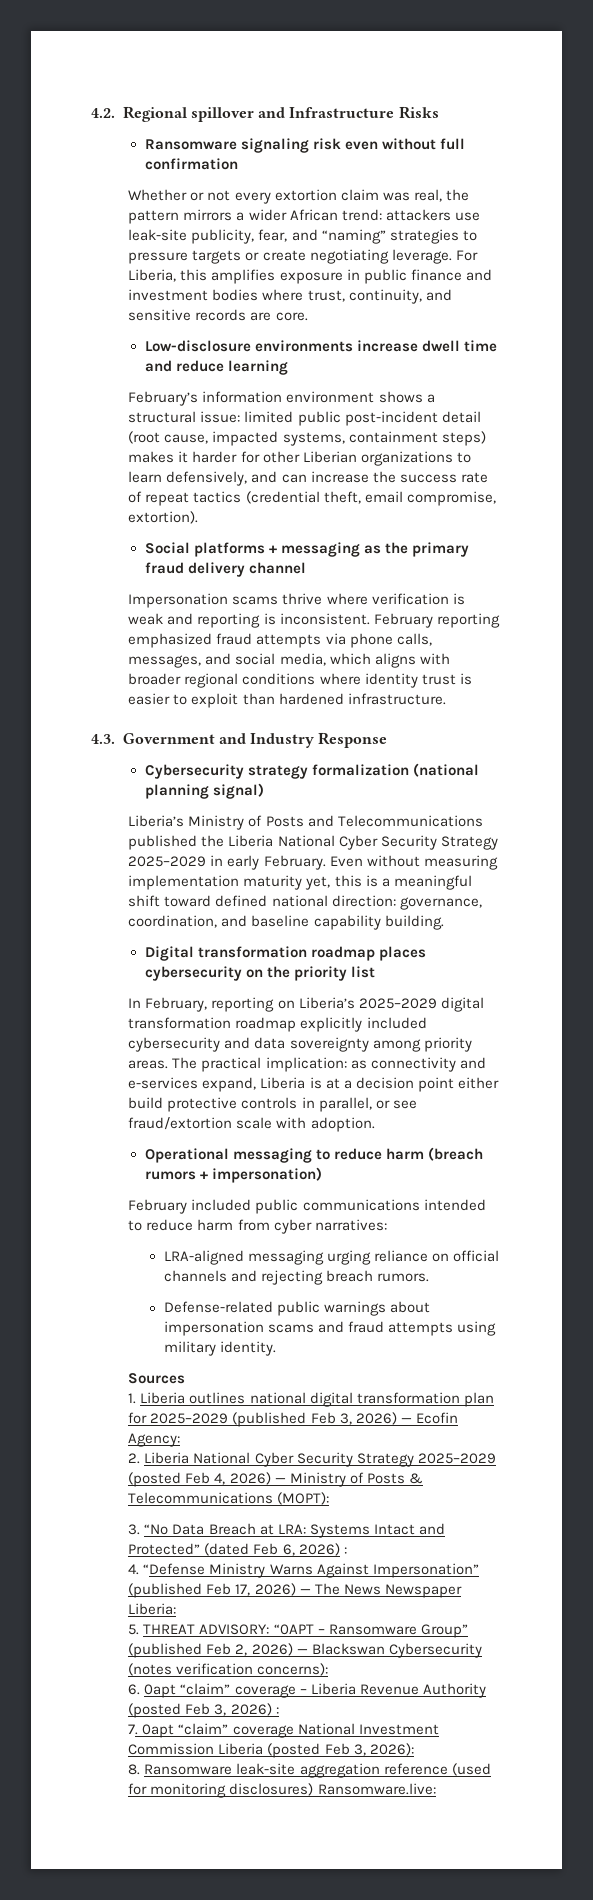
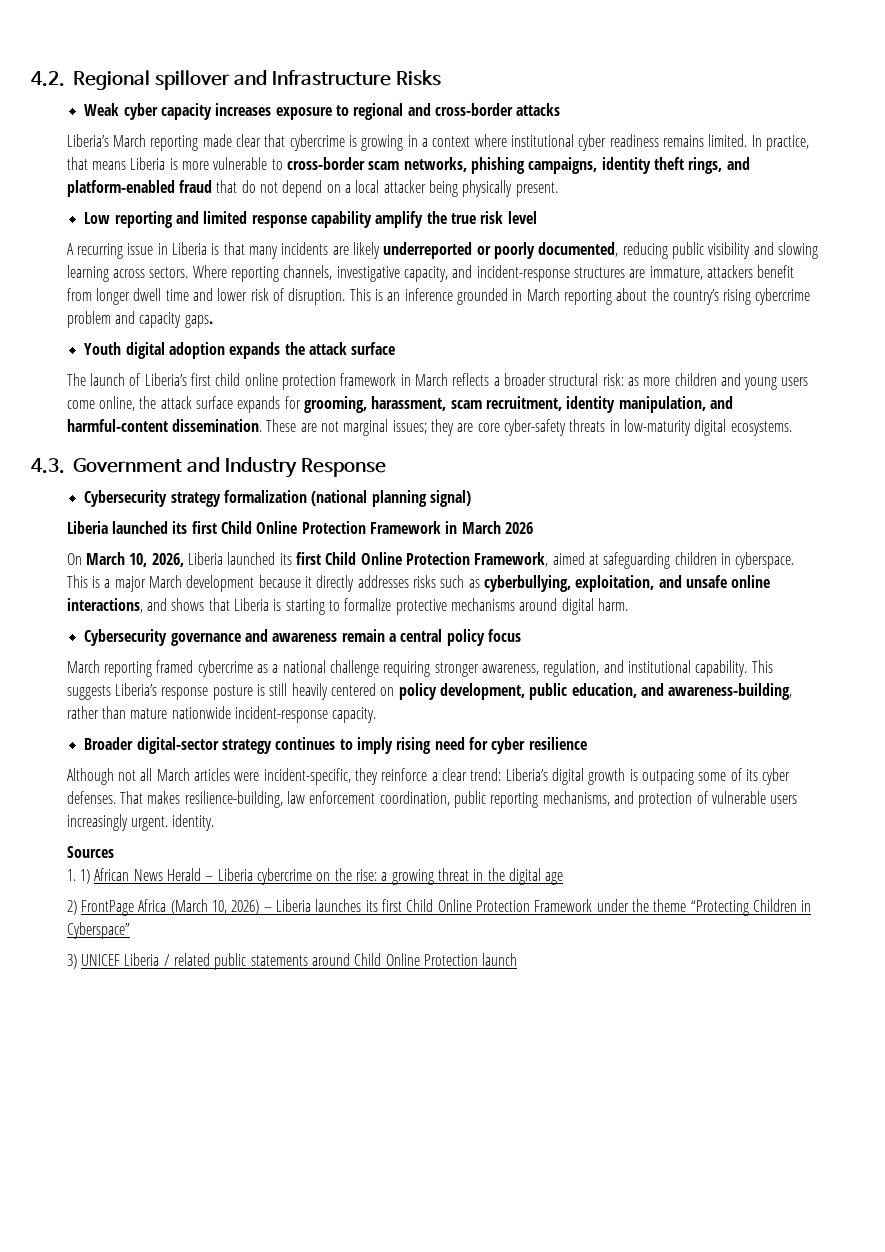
- Ransomware signaling risk even without full confirmation
- Whether or not every extortion claim was real, the pattern mirrors a wider African trend: attackers use leak-site publicity, fear, and “naming” strategies to pressure targets or create negotiating leverage. For Liberia, this amplifies exposure in public finance and investment bodies where trust, continuity, and sensitive records are core.
- Low-disclosure environments increase dwell time and reduce learning
- February’s information environment shows a structural issue: limited public post-incident detail (root cause, impacted systems, containment steps) makes it harder for other Liberian organizations to learn defensively, and can increase the success rate of repeat tactics (credential theft, email compromise, extortion).
- Social platforms + messaging as the primary fraud delivery channel
- Impersonation scams thrive where verification is weak and reporting is inconsistent. February reporting emphasized fraud attempts via phone calls, messages, and social media, which aligns with broader regional conditions where identity trust is easier to exploit than hardened infrastructure.
+ Weak cyber capacity increases exposure to regional and cross-border attacks
+ Liberia’s March reporting made clear that cybercrime is growing in a context where institutional cyber readiness remains limited. In practice, that means Liberia is more vulnerable to cross-border scam networks, phishing campaigns, identity theft rings, and platform-enabled fraud that do not depend on a local attacker being physically present.
+ Low reporting and limited response capability amplify the true risk level
+ A recurring issue in Liberia is that many incidents are likely underreported or poorly documented, reducing public visibility and slowing learning across sectors. Where reporting channels, investigative capacity, and incident-response structures are immature, attackers benefit from longer dwell time and lower risk of disruption. This is an inference grounded in March reporting about the country’s rising cybercrime problem and capacity gaps.
+ Youth digital adoption expands the attack surface
+ The launch of Liberia’s first child online protection framework in March reflects a broader structural risk: as more children and young users come online, the attack surface expands for grooming, harassment, scam recruitment, identity manipulation, and harmful-content dissemination. These are not marginal issues; they are core cyber-safety threats in low-maturity digital ecosystems.
- Liberia’s Ministry of Posts and Telecommunications published the Liberia National Cyber Security Strategy 2025–2029 in early February. Even without measuring implementation maturity yet, this is a meaningful shift toward defined national direction: governance, coordination, and baseline capability building.
- Digital transformation roadmap places cybersecurity on the priority list
- In February, reporting on Liberia’s 2025–2029 digital transformation roadmap explicitly included cybersecurity and data sovereignty among priority areas. The practical implication: as connectivity and e-services expand, Liberia is at a decision point either build protective controls in parallel, or see fraud/extortion scale with adoption.
- Operational messaging to reduce harm (breach rumors + impersonation)
- February included public communications intended to reduce harm from cyber narratives:
- LRA-aligned messaging urging reliance on official channels and rejecting breach rumors.
- Defense-related public warnings about impersonation scams and fraud attempts using military identity.
+ Liberia launched its first Child Online Protection Framework in March 2026
+ On March 10, 2026, Liberia launched its first Child Online Protection Framework, aimed at safeguarding children in cyberspace. This is a major March development because it directly addresses risks such as cyberbullying, exploitation, and unsafe online interactions, and shows that Liberia is starting to formalize protective mechanisms around digital harm.
+ Cybersecurity governance and awareness remain a central policy focus
+ March reporting framed cybercrime as a national challenge requiring stronger awareness, regulation, and institutional capability. This suggests Liberia’s response posture is still heavily centered on policy development, public education, and awareness-building, rather than mature nationwide incident-response capacity.
+ Broader digital-sector strategy continues to imply rising need for cyber resilience
+ Although not all March articles were incident-specific, they reinforce a clear trend: Liberia’s digital growth is outpacing some of its cyber defenses. That makes resilience-building, law enforcement coordination, public reporting mechanisms, and protection of vulnerable users increasingly urgent. identity.
  Sources
- 1. Liberia outlines national digital transformation plan for 2025–2029 (published Feb 3, 2026) — Ecofin Agency:
- 2. Liberia National Cyber Security Strategy 2025–2029 (posted Feb 4, 2026) — Ministry of Posts & Telecommunications (MOPT):
- 3. “No Data Breach at LRA: Systems Intact and Protected” (dated Feb 6, 2026) :
- 4. “Defense Ministry Warns Against Impersonation” (published Feb 17, 2026) — The News Newspaper Liberia:
- 5. THREAT ADVISORY: “0APT – Ransomware Group” (published Feb 2, 2026) — Blackswan Cybersecurity (notes verification concerns):
- 6. 0apt “claim” coverage – Liberia Revenue Authority (posted Feb 3, 2026) :
- 7. 0apt “claim” coverage National Investment Commission Liberia (posted Feb 3, 2026):
- 8. Ransomware leak-site aggregation reference (used for monitoring disclosures) Ransomware.live:
+ 1. 1) African News Herald – Liberia cybercrime on the rise: a growing threat in the digital age
+ 2) FrontPage Africa (March 10, 2026) – Liberia launches its first Child Online Protection Framework under the theme “Protecting Children in Cyberspace”
+ 3) UNICEF Liberia / related public statements around Child Online Protection launch

